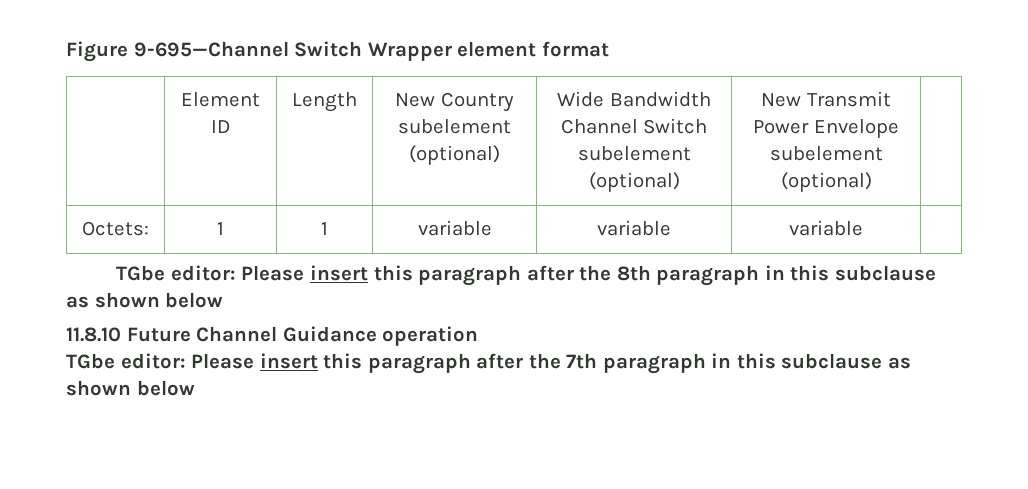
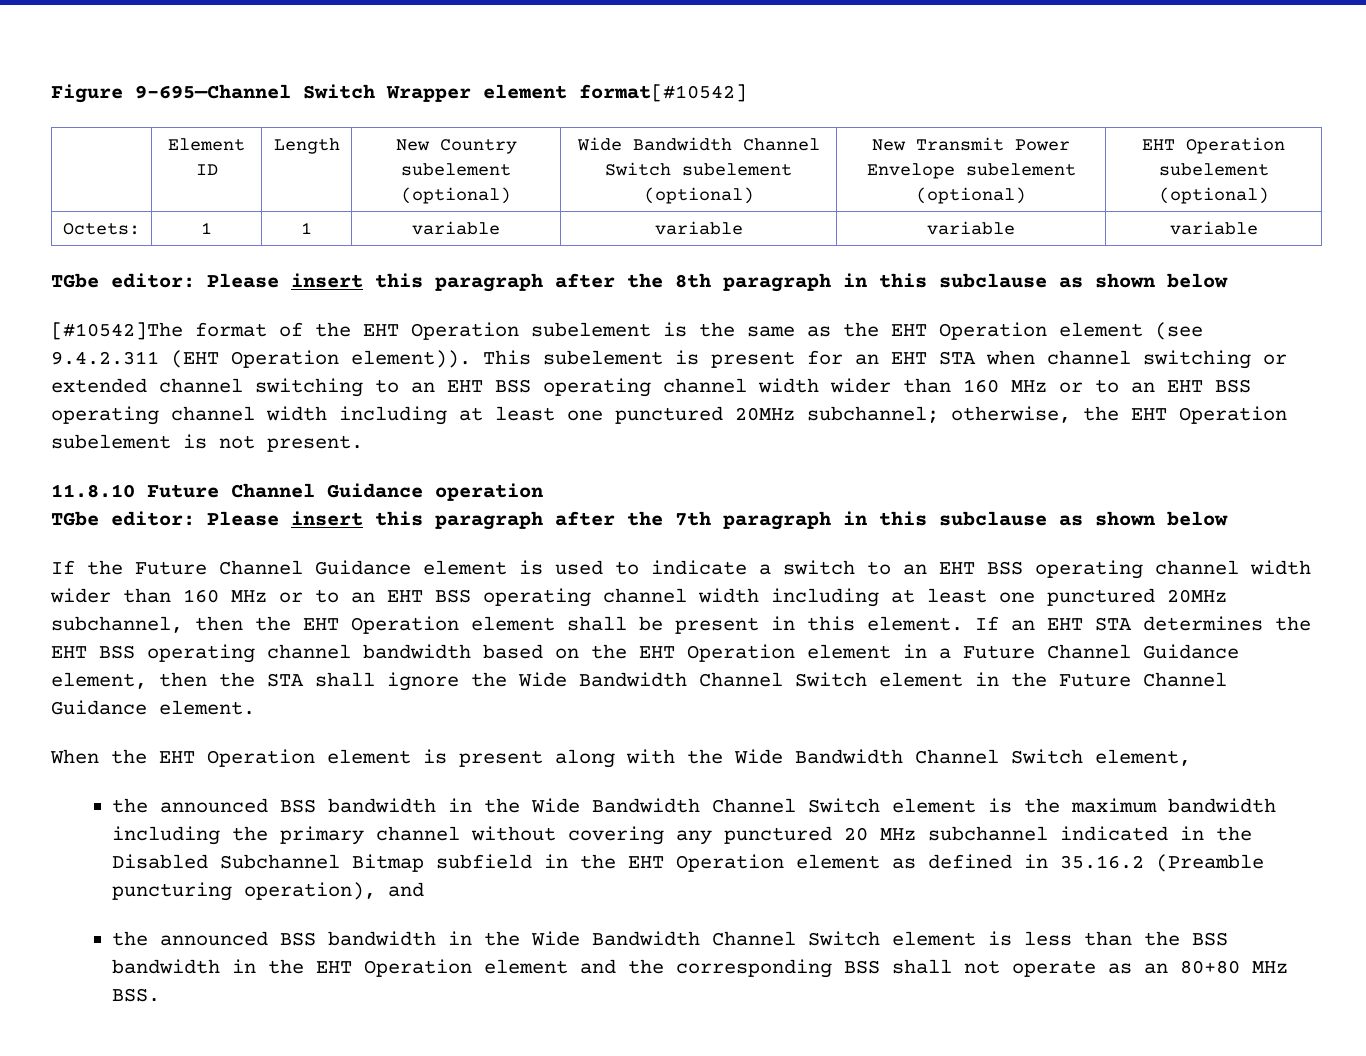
- Figure 9-695—Channel Switch Wrapper element format
+ Figure 9-695—Channel Switch Wrapper element format[#10542]
- | Element ID | Length | New Country subelement (optional) | Wide Bandwidth Channel Switch subelement (optional) | New Transmit Power Envelope subelement (optional) |
+ | Element ID | Length | New Country subelement (optional) | Wide Bandwidth Channel Switch subelement (optional) | New Transmit Power Envelope subelement (optional) | EHT Operation subelement (optional)
- Octets: | 1 | 1 | variable | variable | variable |
+ Octets: | 1 | 1 | variable | variable | variable | variable
+ [#10542]The format of the EHT Operation subelement is the same as the EHT Operation element (see 9.4.2.311 (EHT Operation element)). This subelement is present for an EHT STA when channel switching or extended channel switching to an EHT BSS operating channel width wider than 160 MHz or to an EHT BSS operating channel width including at least one punctured 20MHz subchannel; otherwise, the EHT Operation subelement is not present.
+ If the Future Channel Guidance element is used to indicate a switch to an EHT BSS operating channel width wider than 160 MHz or to an EHT BSS operating channel width including at least one punctured 20MHz subchannel, then the EHT Operation element shall be present in this element. If an EHT STA determines the EHT BSS operating channel bandwidth based on the EHT Operation element in a Future Channel Guidance element, then the STA shall ignore the Wide Bandwidth Channel Switch element in the Future Channel Guidance element.
+ When the EHT Operation element is present along with the Wide Bandwidth Channel Switch element,
+ the announced BSS bandwidth in the Wide Bandwidth Channel Switch element is the maximum bandwidth including the primary channel without covering any punctured 20 MHz subchannel indicated in the Disabled Subchannel Bitmap subfield in the EHT Operation element as defined in 35.16.2 (Preamble puncturing operation), and
+ the announced BSS bandwidth in the Wide Bandwidth Channel Switch element is less than the BSS bandwidth in the EHT Operation element and the corresponding BSS shall not operate as an 80+80 MHz BSS.

